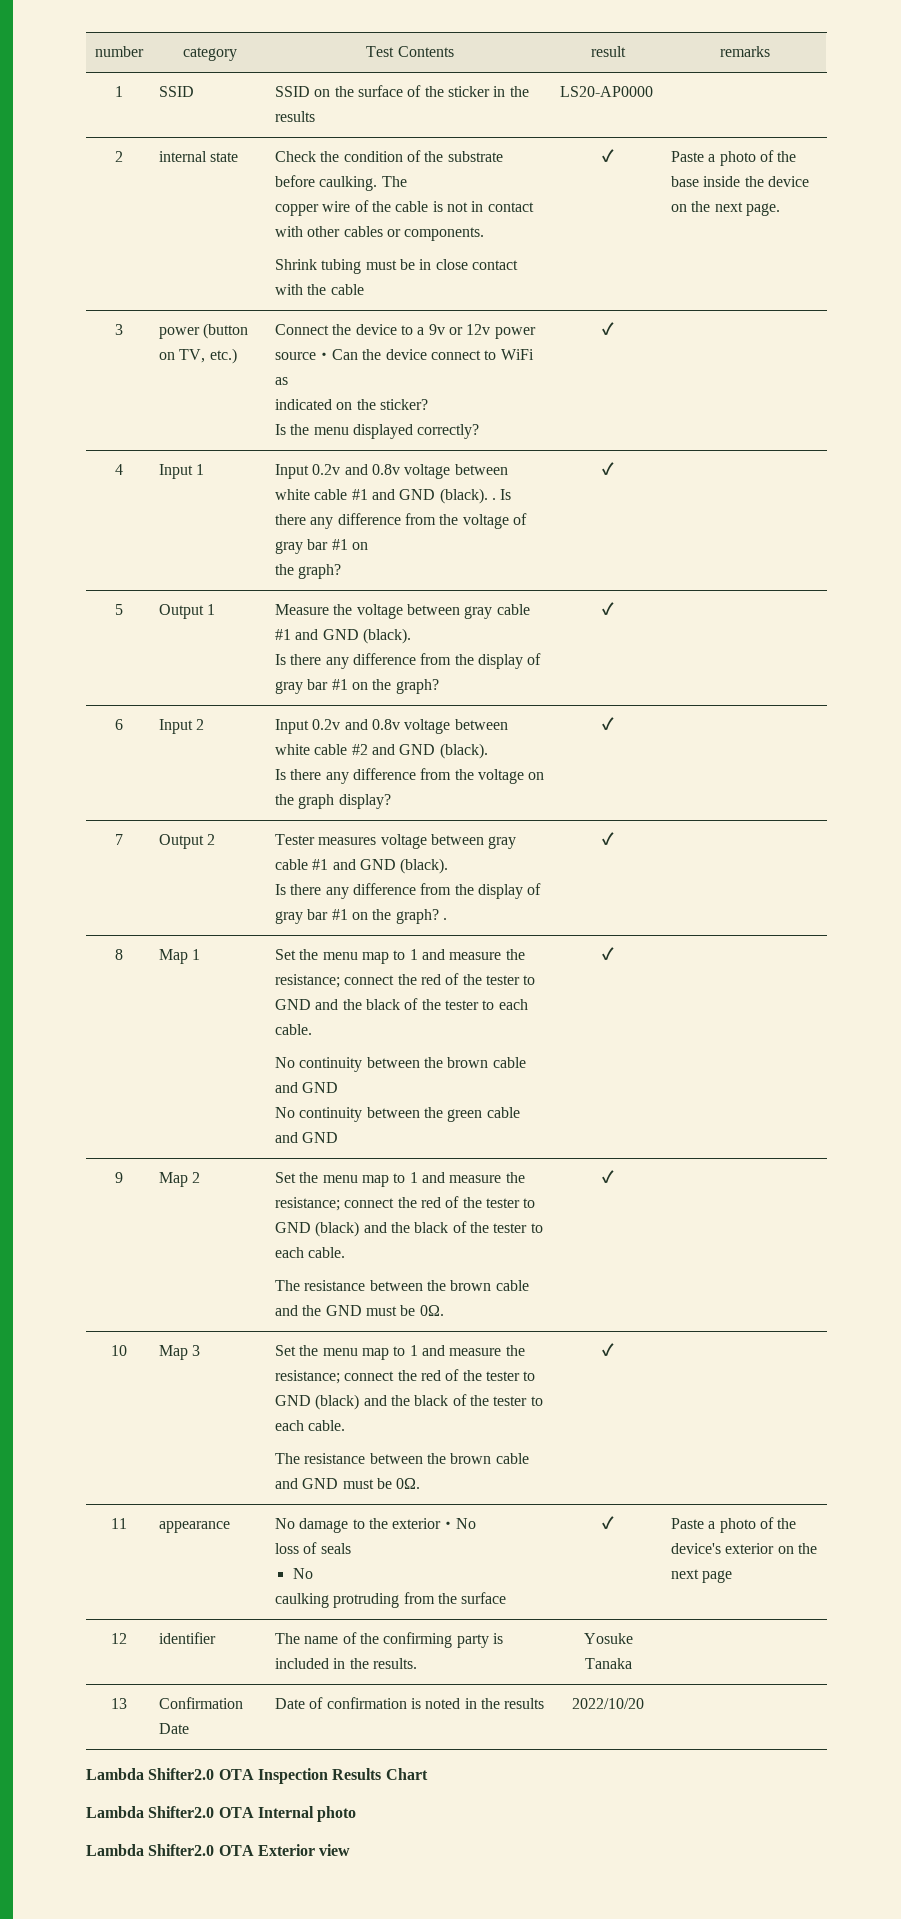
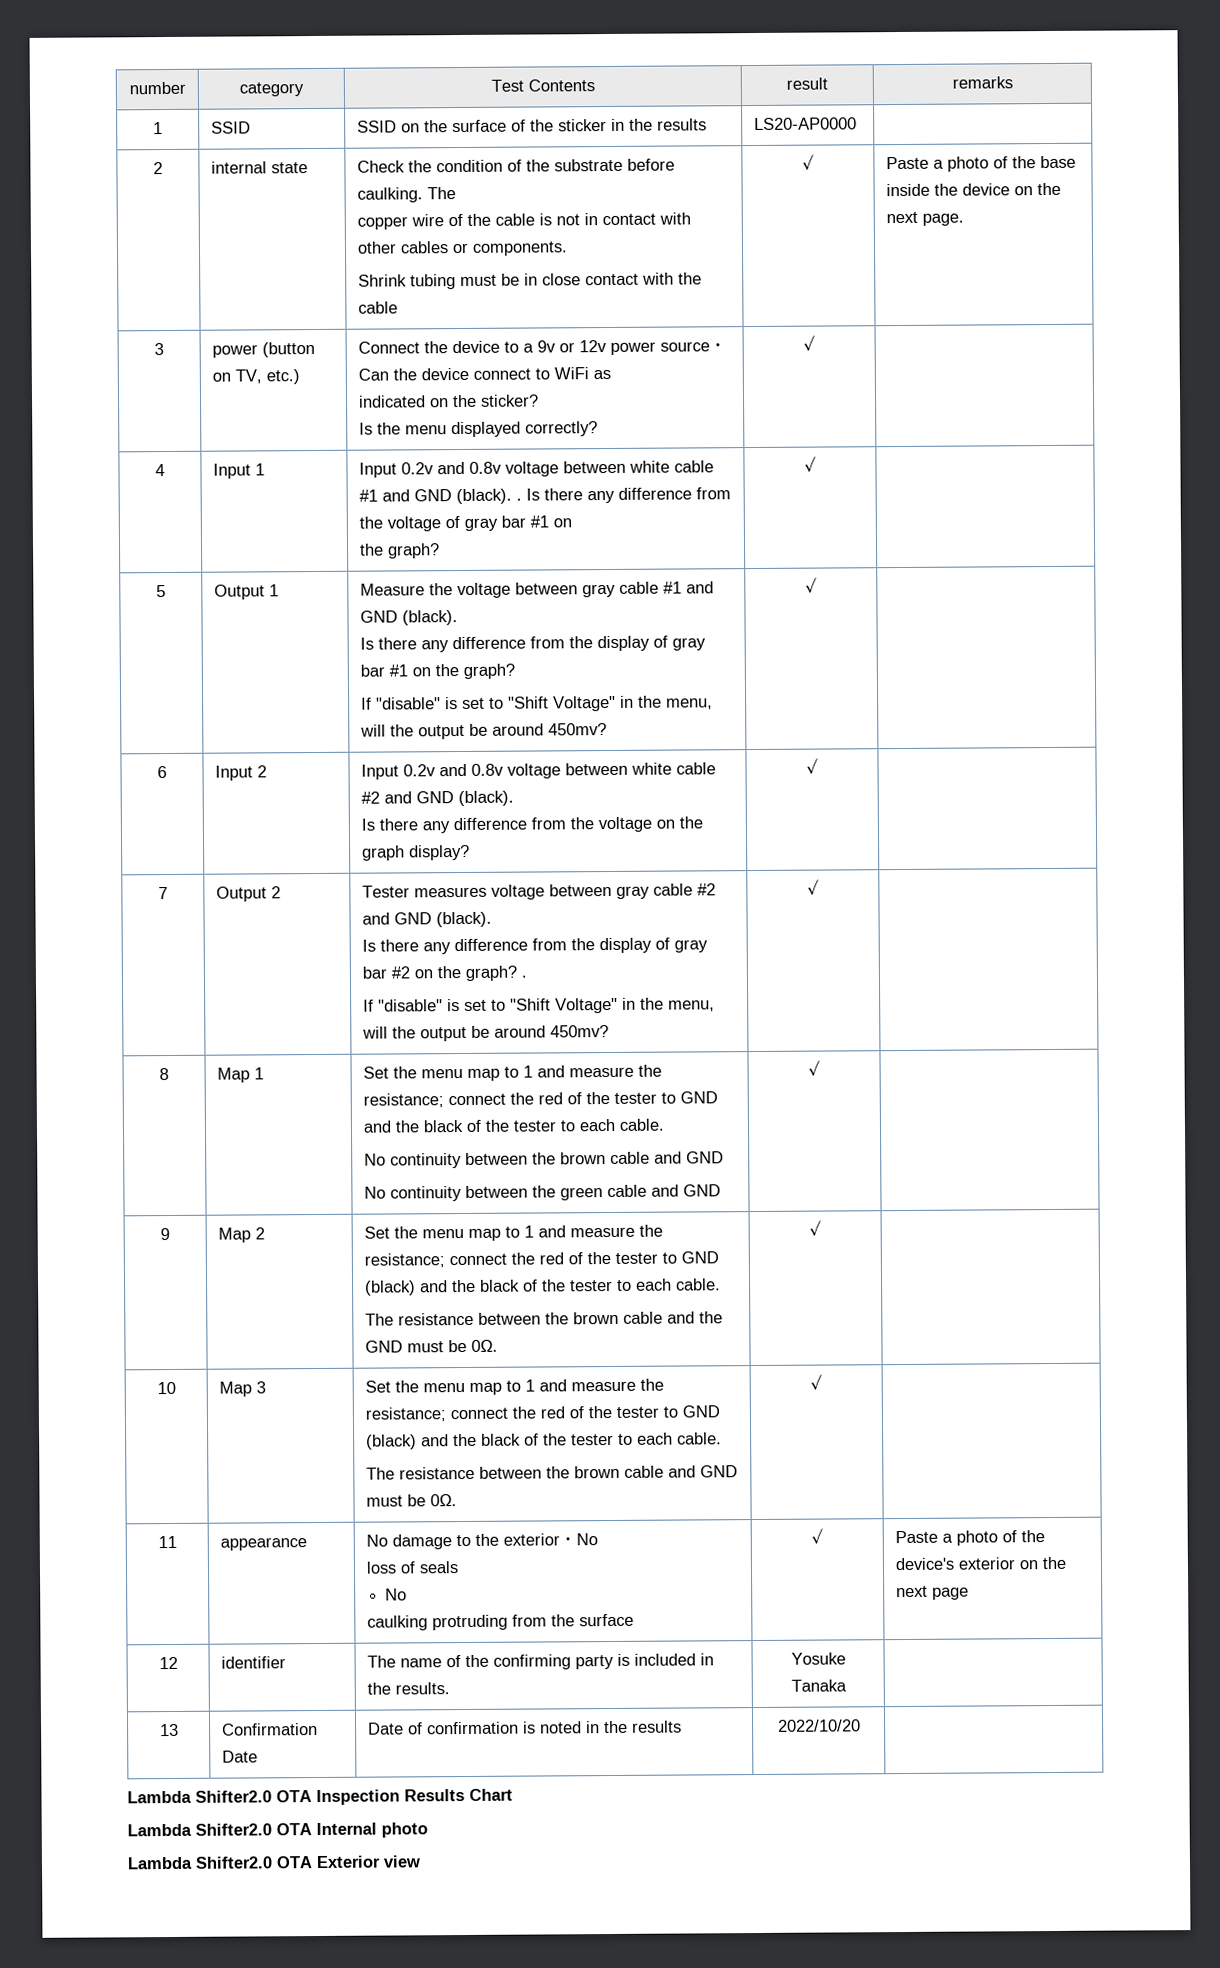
  Measure the voltage between gray cable #1 and GND (black).
  Is there any difference from the display of gray bar #1 on the graph?
+ If "disable" is set to "Shift Voltage" in the menu, will the output be around 450mv?
- Tester measures voltage between gray cable #1 and GND (black).
+ Tester measures voltage between gray cable #2 and GND (black).
- Is there any difference from the display of gray bar #1 on the graph? .
+ Is there any difference from the display of gray bar #2 on the graph? .
+ If "disable" is set to "Shift Voltage" in the menu, will the output be around 450mv?

